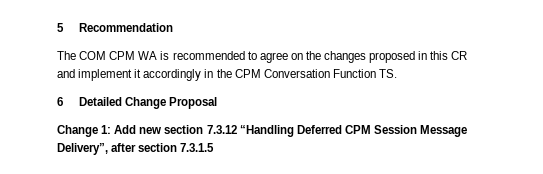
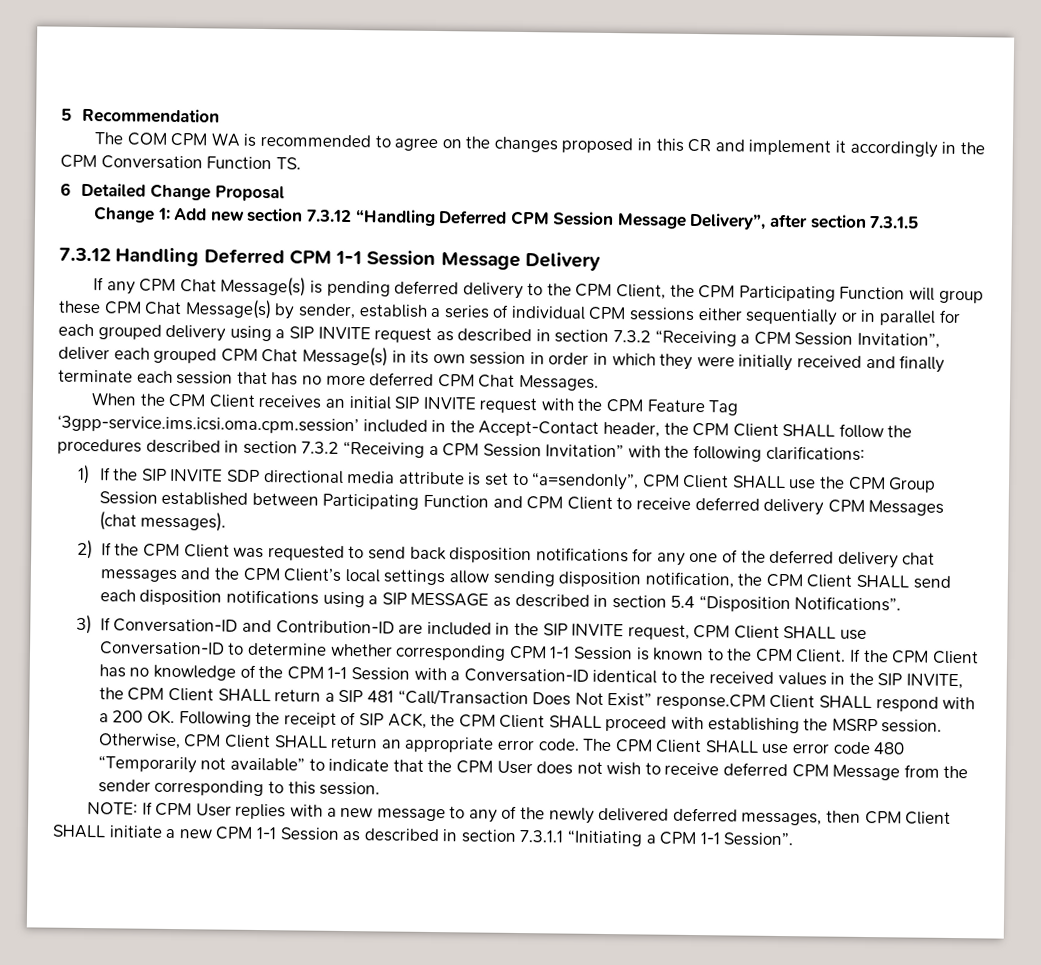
+ 7.3.12 Handling Deferred CPM 1-1 Session Message Delivery
+ If any CPM Chat Message(s) is pending deferred delivery to the CPM Client, the CPM Participating Function will group these CPM Chat Message(s) by sender, establish a series of individual CPM sessions either sequentially or in parallel for each grouped delivery using a SIP INVITE request as described in section 7.3.2 “Receiving a CPM Session Invitation”, deliver each grouped CPM Chat Message(s) in its own session in order in which they were initially received and finally terminate each session that has no more deferred CPM Chat Messages.
+ When the CPM Client receives an initial SIP INVITE request with the CPM Feature Tag ‘3gpp-service.ims.icsi.oma.cpm.session’ included in the Accept-Contact header, the CPM Client SHALL follow the procedures described in section 7.3.2 “Receiving a CPM Session Invitation” with the following clarifications:
+ 1) If the SIP INVITE SDP directional media attribute is set to “a=sendonly”, CPM Client SHALL use the CPM Group Session established between Participating Function and CPM Client to receive deferred delivery CPM Messages (chat messages).
+ 2) If the CPM Client was requested to send back disposition notifications for any one of the deferred delivery chat messages and the CPM Client’s local settings allow sending disposition notification, the CPM Client SHALL send each disposition notifications using a SIP MESSAGE as described in section 5.4 “Disposition Notifications”.
+ 3) If Conversation-ID and Contribution-ID are included in the SIP INVITE request, CPM Client SHALL use Conversation-ID to determine whether corresponding CPM 1-1 Session is known to the CPM Client. If the CPM Client has no knowledge of the CPM 1-1 Session with a Conversation-ID identical to the received values in the SIP INVITE, the CPM Client SHALL return a SIP 481 “Call/Transaction Does Not Exist” response.CPM Client SHALL respond with a 200 OK. Following the receipt of SIP ACK, the CPM Client SHALL proceed with establishing the MSRP session. Otherwise, CPM Client SHALL return an appropriate error code. The CPM Client SHALL use error code 480 “Temporarily not available” to indicate that the CPM User does not wish to receive deferred CPM Message from the sender corresponding to this session.
+ NOTE: If CPM User replies with a new message to any of the newly delivered deferred messages, then CPM Client SHALL initiate a new CPM 1-1 Session as described in section 7.3.1.1 “Initiating a CPM 1-1 Session”.

